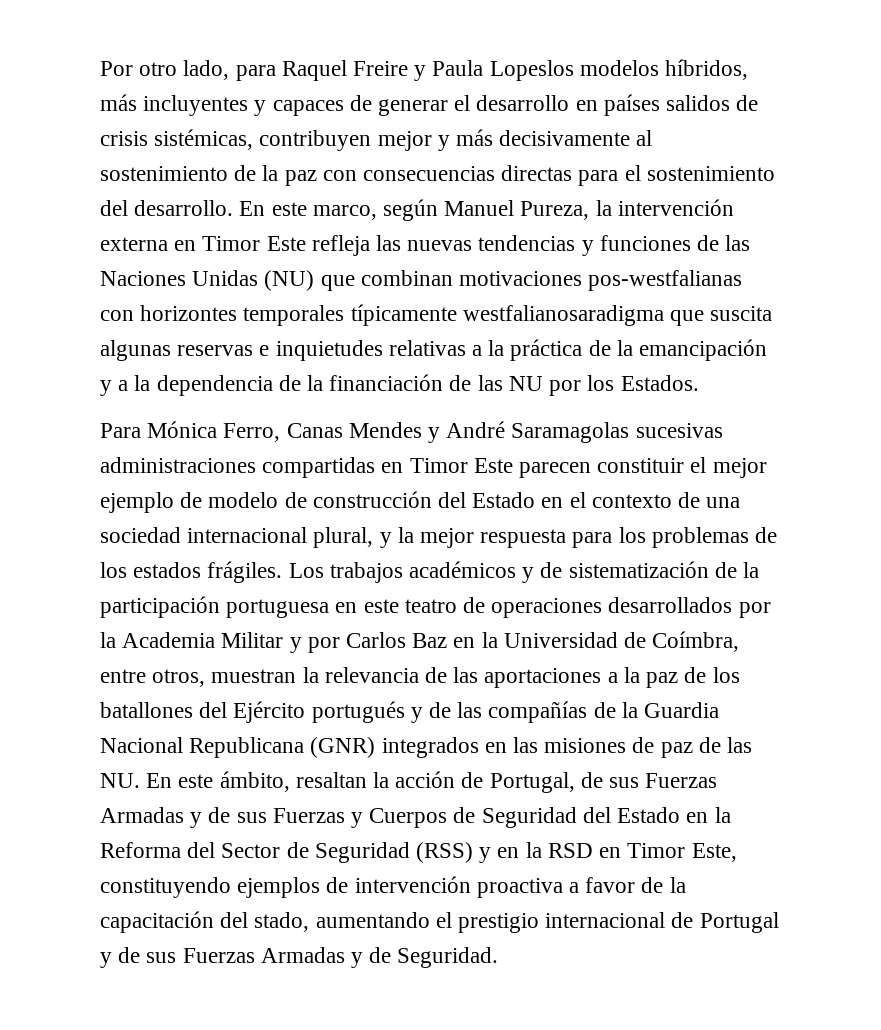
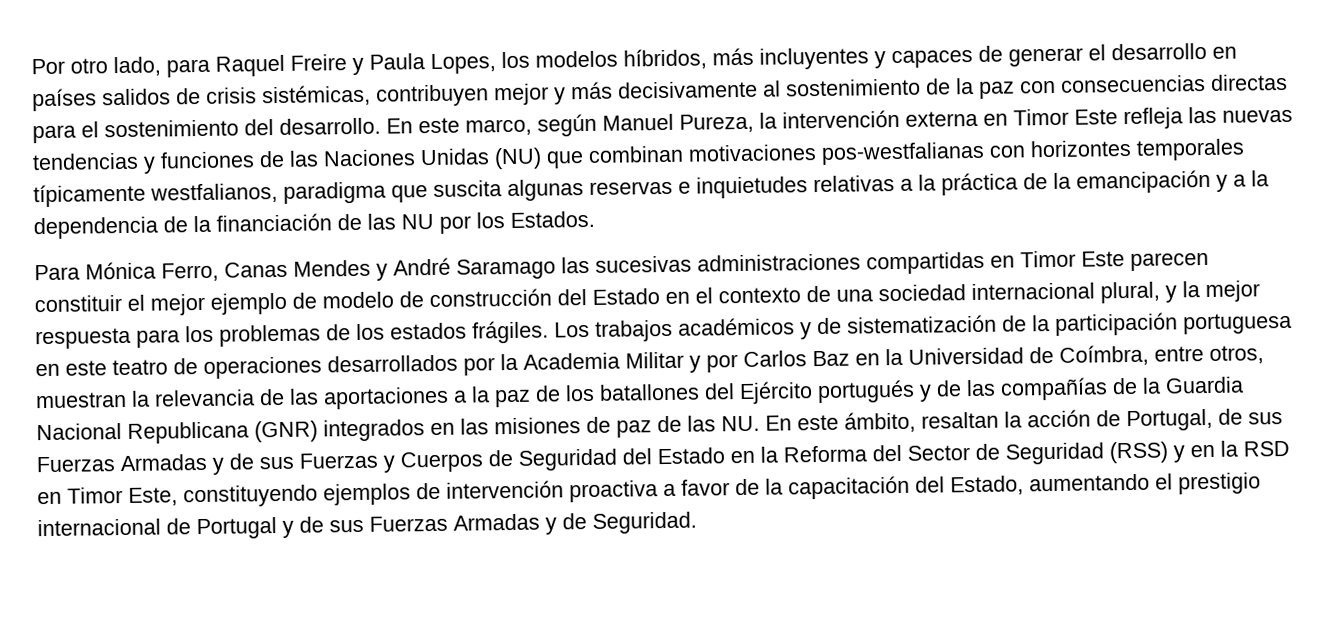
- Por otro lado, para Raquel Freire y Paula Lopeslos modelos híbridos, más incluyentes y capaces de generar el desarrollo en países salidos de crisis sistémicas, contribuyen mejor y más decisivamente al sostenimiento de la paz con consecuencias directas para el sostenimiento del desarrollo.
+ Por otro lado, para Raquel Freire y Paula Lopes, los modelos híbridos, más incluyentes y capaces de generar el desarrollo en países salidos de crisis sistémicas, contribuyen mejor y más decisivamente al sostenimiento de la paz con consecuencias directas para el sostenimiento del desarrollo.
- En este marco, según Manuel Pureza, la intervención externa en Timor Este refleja las nuevas tendencias y funciones de las Naciones Unidas (NU) que combinan motivaciones pos-westfalianas con horizontes temporales típicamente westfalianosaradigma que suscita algunas reservas e inquietudes relativas a la práctica de la emancipación y a la dependencia de la financiación de las NU por los Estados.
+ En este marco, según Manuel Pureza, la intervención externa en Timor Este refleja las nuevas tendencias y funciones de las Naciones Unidas (NU) que combinan motivaciones pos-westfalianas con horizontes temporales típicamente westfalianos, paradigma que suscita algunas reservas e inquietudes relativas a la práctica de la emancipación y a la dependencia de la financiación de las NU por los Estados.
- Para Mónica Ferro, Canas Mendes y André Saramagolas sucesivas administraciones compartidas en Timor Este parecen constituir el mejor ejemplo de modelo de construcción del Estado en el contexto de una sociedad internacional plural, y la mejor respuesta para los problemas de los estados frágiles.
+ Para Mónica Ferro, Canas Mendes y André Saramago las sucesivas administraciones compartidas en Timor Este parecen constituir el mejor ejemplo de modelo de construcción del Estado en el contexto de una sociedad internacional plural, y la mejor respuesta para los problemas de los estados frágiles.
- Los trabajos académicos y de sistematización de la participación portuguesa en este teatro de operaciones desarrollados por la Academia Militar y por Carlos Baz en la Universidad de Coímbra, entre otros, muestran la relevancia de las aportaciones a la paz de los batallones del Ejército portugués y de las compañías de la Guardia Nacional Republicana (GNR) integrados en las misiones de paz de las NU. En este ámbito, resaltan la acción de Portugal, de sus Fuerzas Armadas y de sus Fuerzas y Cuerpos de Seguridad del Estado en la Reforma del Sector de Seguridad (RSS) y en la RSD en Timor Este, constituyendo ejemplos de intervención proactiva a favor de la capacitación del stado, aumentando el prestigio internacional de Portugal y de sus Fuerzas Armadas y de Seguridad.
+ Los trabajos académicos y de sistematización de la participación portuguesa en este teatro de operaciones desarrollados por la Academia Militar y por Carlos Baz en la Universidad de Coímbra, entre otros, muestran la relevancia de las aportaciones a la paz de los batallones del Ejército portugués y de las compañías de la Guardia Nacional Republicana (GNR) integrados en las misiones de paz de las NU. En este ámbito, resaltan la acción de Portugal, de sus Fuerzas Armadas y de sus Fuerzas y Cuerpos de Seguridad del Estado en la Reforma del Sector de Seguridad (RSS) y en la RSD en Timor Este, constituyendo ejemplos de intervención proactiva a favor de la capacitación del Estado, aumentando el prestigio internacional de Portugal y de sus Fuerzas Armadas y de Seguridad.

